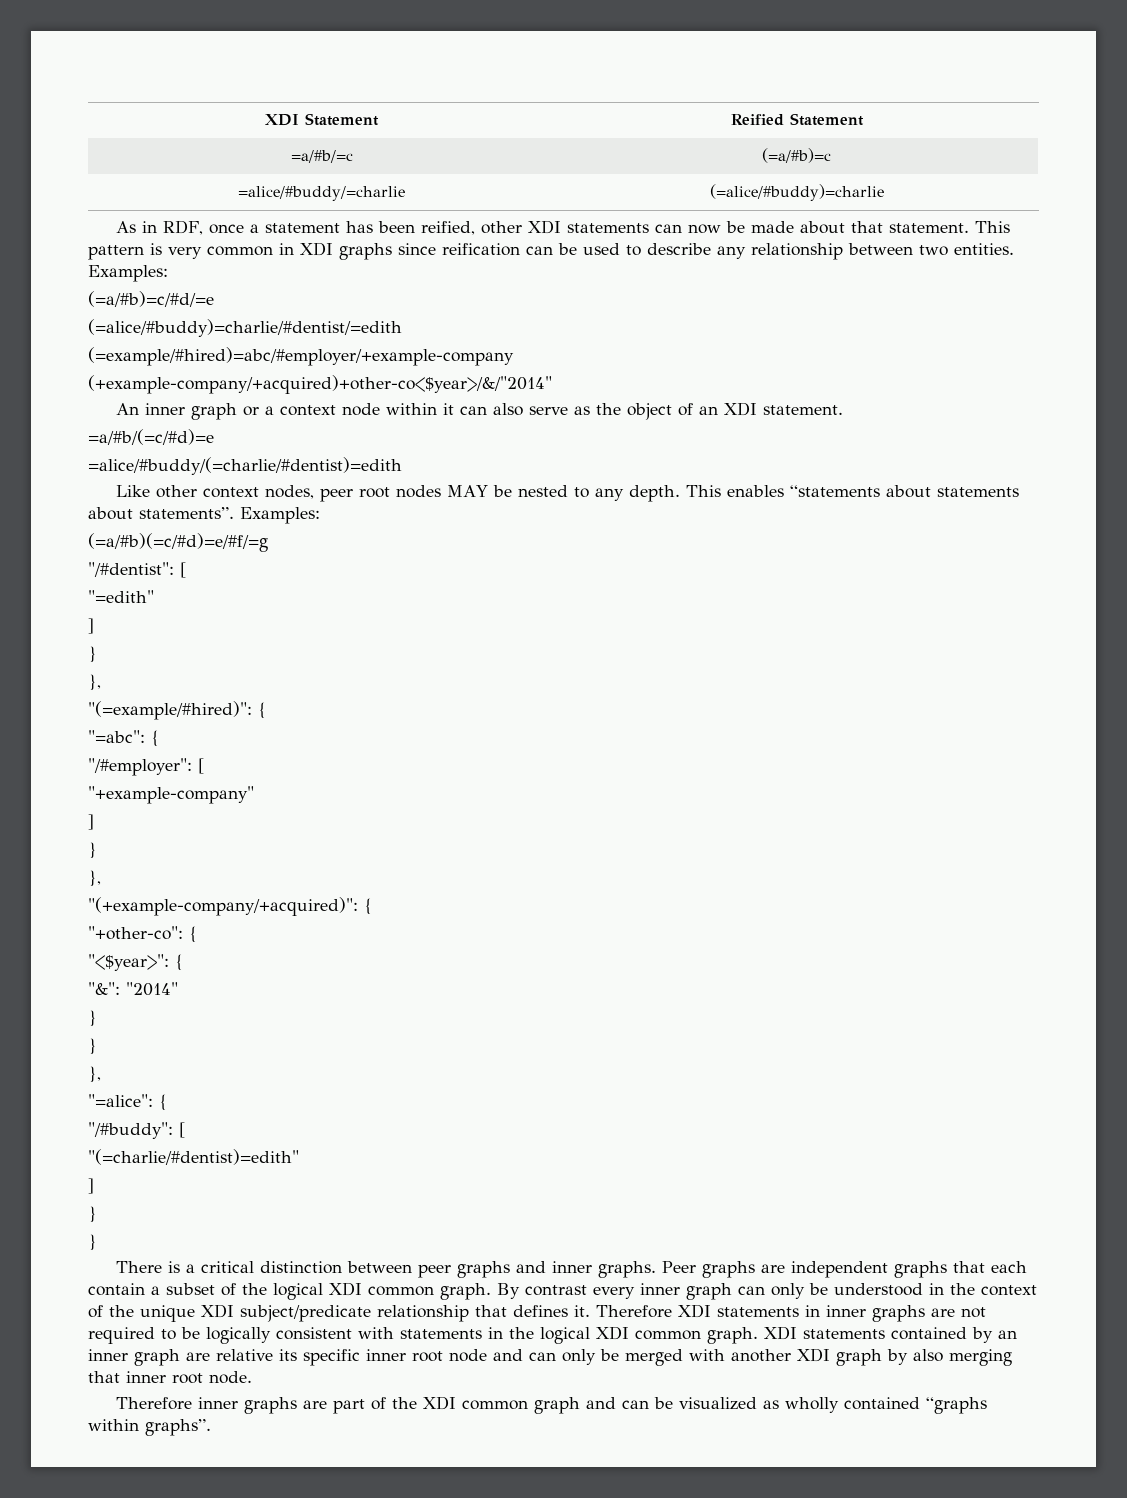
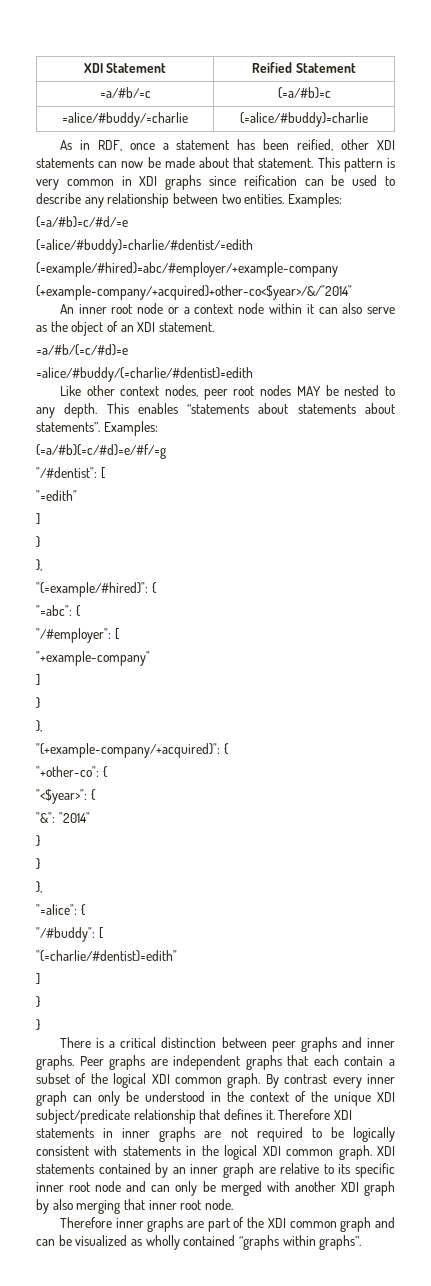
- An inner graph or a context node within it can also serve as the object of an XDI statement.
+ An inner root node or a context node within it can also serve as the object of an XDI statement.
- XDI statements contained by an inner graph are relative its specific inner root node and can only be merged with another XDI graph by also merging that inner root node.
+ XDI statements contained by an inner graph are relative to its specific inner root node and can only be merged with another XDI graph by also merging that inner root node.

